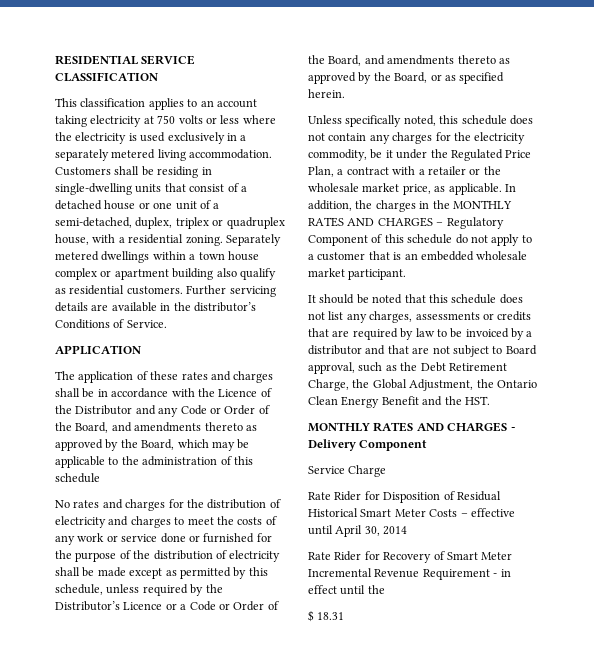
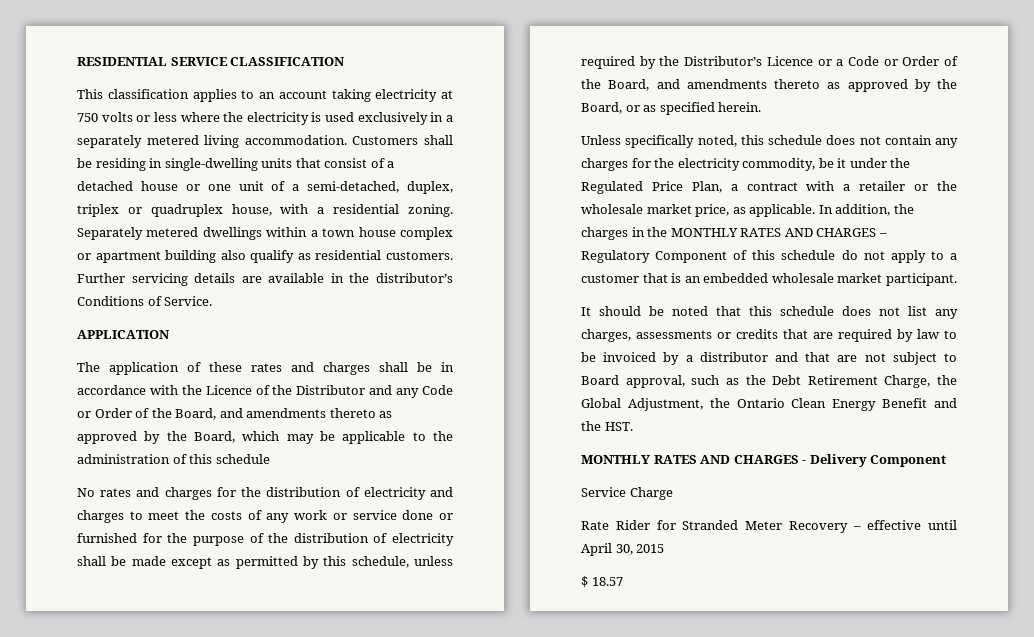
- Rate Rider for Disposition of Residual Historical Smart Meter Costs – effective until April 30, 2014
- Rate Rider for Recovery of Smart Meter Incremental Revenue Requirement - in effect until the
+ Rate Rider for Stranded Meter Recovery – effective until April 30, 2015
- $ 18.31
+ $ 18.57

